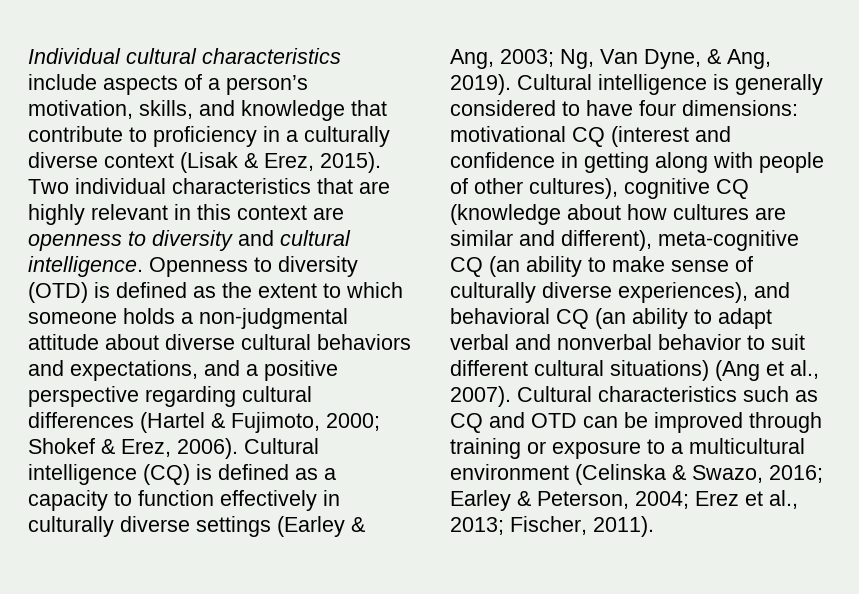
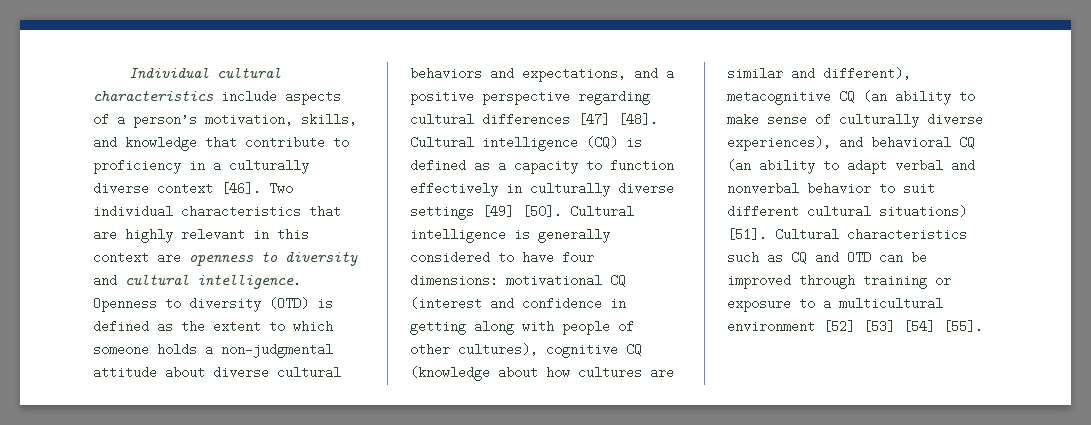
- Individual cultural characteristics include aspects of a person’s motivation, skills, and knowledge that contribute to proficiency in a culturally diverse context (Lisak & Erez, 2015).
+ Individual cultural characteristics include aspects of a person’s motivation, skills, and knowledge that contribute to proficiency in a culturally diverse context [46].
- Openness to diversity (OTD) is defined as the extent to which someone holds a non-judgmental attitude about diverse cultural behaviors and expectations, and a positive perspective regarding cultural differences (Hartel & Fujimoto, 2000; Shokef & Erez, 2006).
+ Openness to diversity (OTD) is defined as the extent to which someone holds a non-judgmental attitude about diverse cultural behaviors and expectations, and a positive perspective regarding cultural differences [47] [48].
- Cultural intelligence (CQ) is defined as a capacity to function effectively in culturally diverse settings (Earley & Ang, 2003; Ng, Van Dyne, & Ang, 2019).
+ Cultural intelligence (CQ) is defined as a capacity to function effectively in culturally diverse settings [49] [50].
- Cultural intelligence is generally considered to have four dimensions: motivational CQ (interest and confidence in getting along with people of other cultures), cognitive CQ (knowledge about how cultures are similar and different), meta-cognitive CQ (an ability to make sense of culturally diverse experiences), and behavioral CQ (an ability to adapt verbal and nonverbal behavior to suit different cultural situations) (Ang et al., 2007).
+ Cultural intelligence is generally considered to have four dimensions: motivational CQ (interest and confidence in getting along with people of other cultures), cognitive CQ (knowledge about how cultures are similar and different), metacognitive CQ (an ability to make sense of culturally diverse experiences), and behavioral CQ (an ability to adapt verbal and nonverbal behavior to suit different cultural situations) [51].
- Cultural characteristics such as CQ and OTD can be improved through training or exposure to a multicultural environment (Celinska & Swazo, 2016; Earley & Peterson, 2004; Erez et al., 2013; Fischer, 2011).
+ Cultural characteristics such as CQ and OTD can be improved through training or exposure to a multicultural environment [52] [53] [54] [55].

